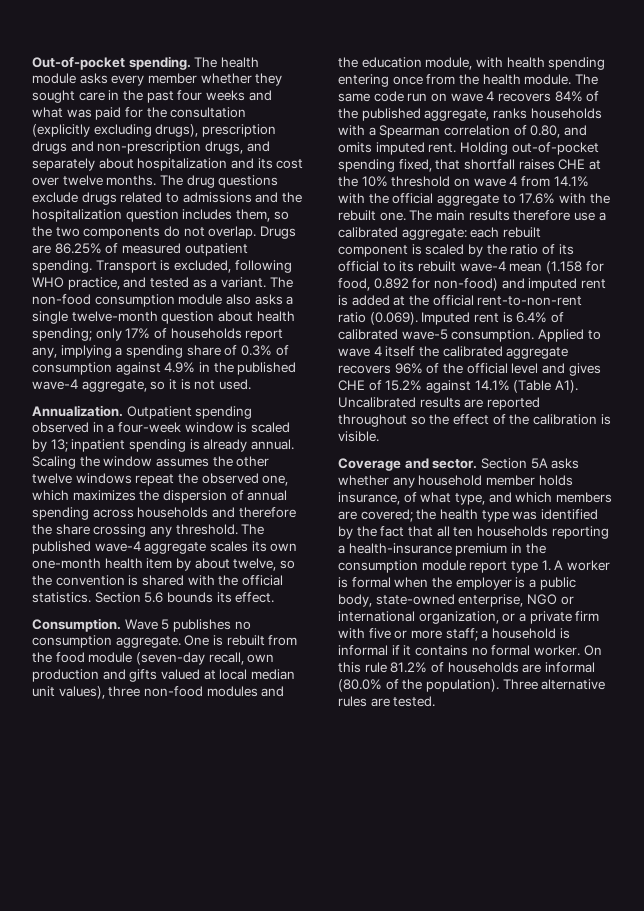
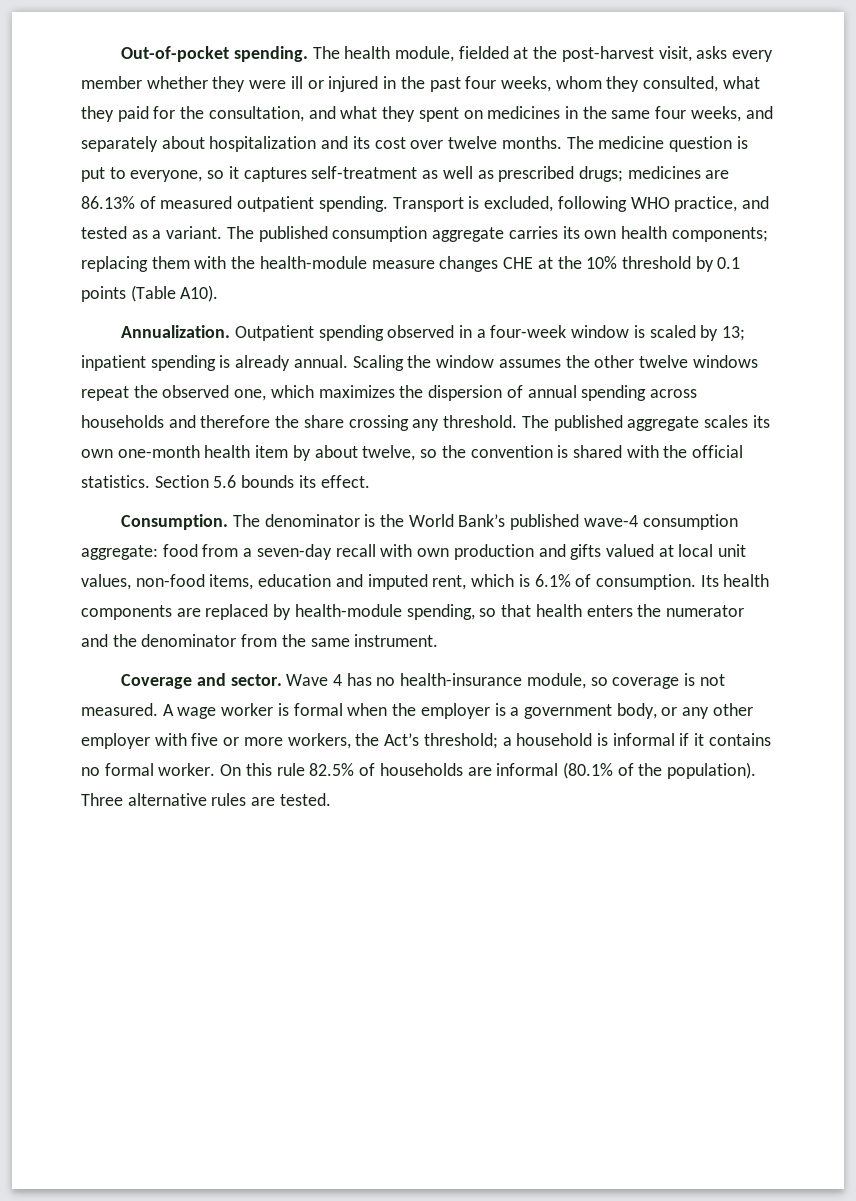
- The health module asks every member whether they sought care in the past four weeks and what was paid for the consultation (explicitly excluding drugs), prescription drugs and non-prescription drugs, and separately about hospitalization and its cost over twelve months.
+ The health module, fielded at the post-harvest visit, asks every member whether they were ill or injured in the past four weeks, whom they consulted, what they paid for the consultation, and what they spent on medicines in the same four weeks, and separately about hospitalization and its cost over twelve months.
- The drug questions exclude drugs related to admissions and the hospitalization question includes them, so the two components do not overlap. Drugs are 86.25% of measured outpatient spending.
+ The medicine question is put to everyone, so it captures self-treatment as well as prescribed drugs; medicines are 86.13% of measured outpatient spending.
- The non-food consumption module also asks a single twelve-month question about health spending; only 17% of households report any, implying a spending share of 0.3% of consumption against 4.9% in the published wave-4 aggregate, so it is not used.
+ The published consumption aggregate carries its own health components; replacing them with the health-module measure changes CHE at the 10% threshold by 0.1 points (Table A10).
- The published wave-4 aggregate scales its own one-month health item by about twelve, so the convention is shared with the official statistics.
+ The published aggregate scales its own one-month health item by about twelve, so the convention is shared with the official statistics.
- Wave 5 publishes no consumption aggregate. One is rebuilt from the food module (seven-day recall, own production and gifts valued at local median unit values), three non-food modules and the education module, with health spending entering once from the health module. The same code run on wave 4 recovers 84% of the published aggregate, ranks households with a Spearman correlation of 0.80, and omits imputed rent. Holding out-of-pocket spending fixed, that shortfall raises CHE at the 10% threshold on wave 4 from 14.1% with the official aggregate to 17.6% with the rebuilt one. The main results therefore use a calibrated aggregate: each rebuilt component is scaled by the ratio of its official to its rebuilt wave-4 mean (1.158 for food, 0.892 for non-food) and imputed rent is added at the official rent-to-non-rent ratio (0.069). Imputed rent is 6.4% of calibrated wave-5 consumption. Applied to wave 4 itself the calibrated aggregate recovers 96% of the official level and gives CHE of 15.2% against 14.1% (Table A1). Uncalibrated results are reported throughout so the effect of the calibration is visible.
- Coverage and sector. Section 5A asks whether any household member holds insurance, of what type, and which members are covered; the health type was identified by the fact that all ten households reporting a health-insurance premium in the consumption module report type 1. A worker is formal when the employer is a public body, state-owned enterprise, NGO or international organization, or a private firm with five or more staff; a household is informal if it contains no formal worker.
+ The denominator is the World Bank’s published wave-4 consumption aggregate: food from a seven-day recall with own production and gifts valued at local unit values, non-food items, education and imputed rent, which is 6.1% of consumption. Its health components are replaced by health-module spending, so that health enters the numerator and the denominator from the same instrument.
+ Coverage and sector. Wave 4 has no health-insurance module, so coverage is not measured. A wage worker is formal when the employer is a government body, or any other employer with five or more workers, the Act’s threshold; a household is informal if it contains no formal worker.
- On this rule 81.2% of households are informal (80.0% of the population).
+ On this rule 82.5% of households are informal (80.1% of the population).

